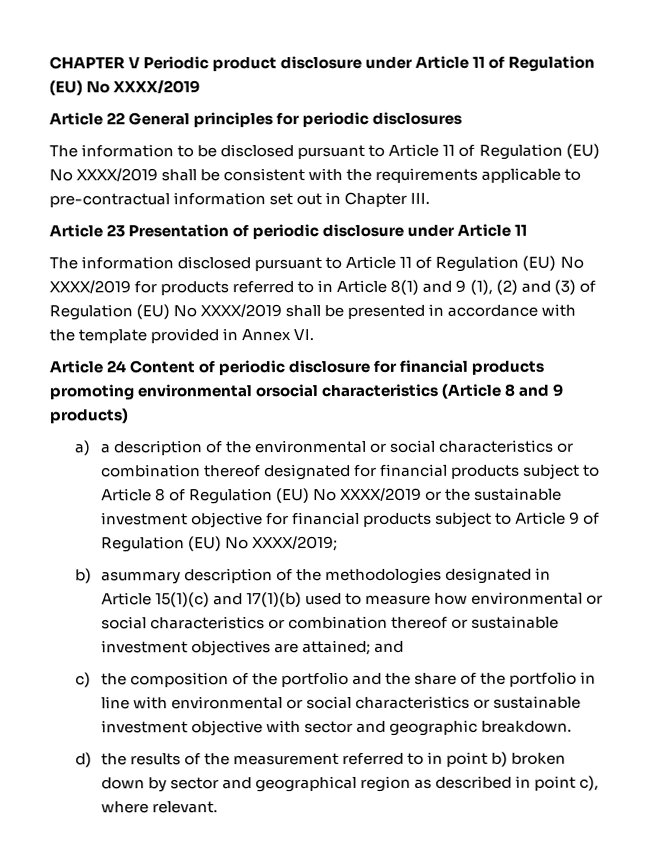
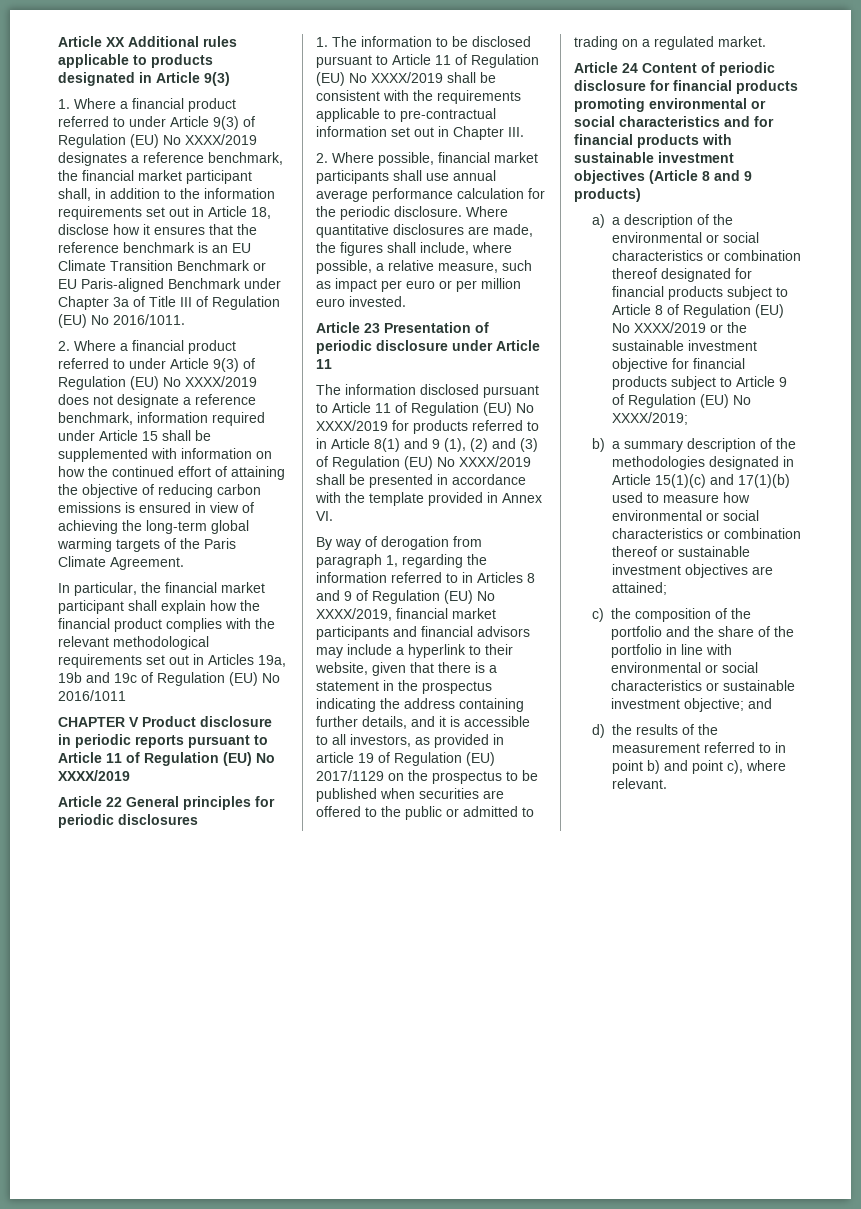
- CHAPTER V Periodic product disclosure under Article 11 of Regulation (EU) No XXXX/2019
+ Article XX Additional rules applicable to products designated in Article 9(3)
+ 1. Where a financial product referred to under Article 9(3) of Regulation (EU) No XXXX/2019 designates a reference benchmark, the financial market participant shall, in addition to the information requirements set out in Article 18, disclose how it ensures that the reference benchmark is an EU Climate Transition Benchmark or EU Paris-aligned Benchmark under Chapter 3a of Title III of Regulation (EU) No 2016/1011.
+ 2. Where a financial product referred to under Article 9(3) of Regulation (EU) No XXXX/2019 does not designate a reference benchmark, information required under Article 15 shall be supplemented with information on how the continued effort of attaining the objective of reducing carbon emissions is ensured in view of achieving the long-term global warming targets of the Paris Climate Agreement.
+ In particular, the financial market participant shall explain how the financial product complies with the relevant methodological requirements set out in Articles 19a, 19b and 19c of Regulation (EU) No 2016/1011
+ CHAPTER V Product disclosure in periodic reports pursuant to Article 11 of Regulation (EU) No XXXX/2019
- The information to be disclosed pursuant to Article 11 of Regulation (EU) No XXXX/2019 shall be consistent with the requirements applicable to pre-contractual information set out in Chapter III.
+ 1. The information to be disclosed pursuant to Article 11 of Regulation (EU) No XXXX/2019 shall be consistent with the requirements applicable to pre-contractual information set out in Chapter III.
+ 2. Where possible, financial market participants shall use annual average performance calculation for the periodic disclosure. Where quantitative disclosures are made, the figures shall include, where possible, a relative measure, such as impact per euro or per million euro invested.
+ By way of derogation from paragraph 1, regarding the information referred to in Articles 8 and 9 of Regulation (EU) No XXXX/2019, financial market participants and financial advisors may include a hyperlink to their website, given that there is a statement in the prospectus indicating the address containing further details, and it is accessible to all investors, as provided in article 19 of Regulation (EU) 2017/1129 on the prospectus to be published when securities are offered to the public or admitted to trading on a regulated market.
- Article 24 Content of periodic disclosure for financial products promoting environmental orsocial characteristics (Article 8 and 9 products)
+ Article 24 Content of periodic disclosure for financial products promoting environmental or social characteristics and for financial products with sustainable investment objectives (Article 8 and 9 products)
- b) asummary description of the methodologies designated in Article 15(1)(c) and 17(1)(b) used to measure how environmental or social characteristics or combination thereof or sustainable investment objectives are attained; and
+ b) a summary description of the methodologies designated in Article 15(1)(c) and 17(1)(b) used to measure how environmental or social characteristics or combination thereof or sustainable investment objectives are attained;
- c) the composition of the portfolio and the share of the portfolio in line with environmental or social characteristics or sustainable investment objective with sector and geographic breakdown.
+ c) the composition of the portfolio and the share of the portfolio in line with environmental or social characteristics or sustainable investment objective; and
- d) the results of the measurement referred to in point b) broken down by sector and geographical region as described in point c), where relevant.
+ d) the results of the measurement referred to in point b) and point c), where relevant.

